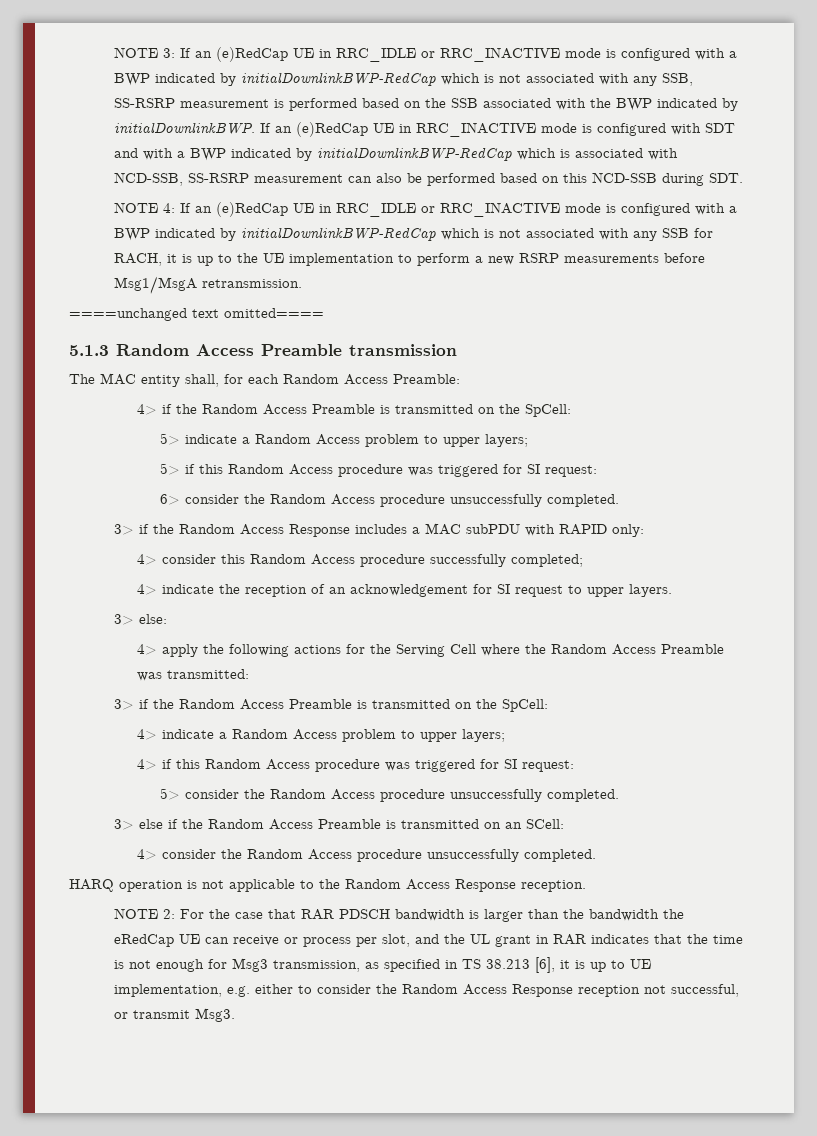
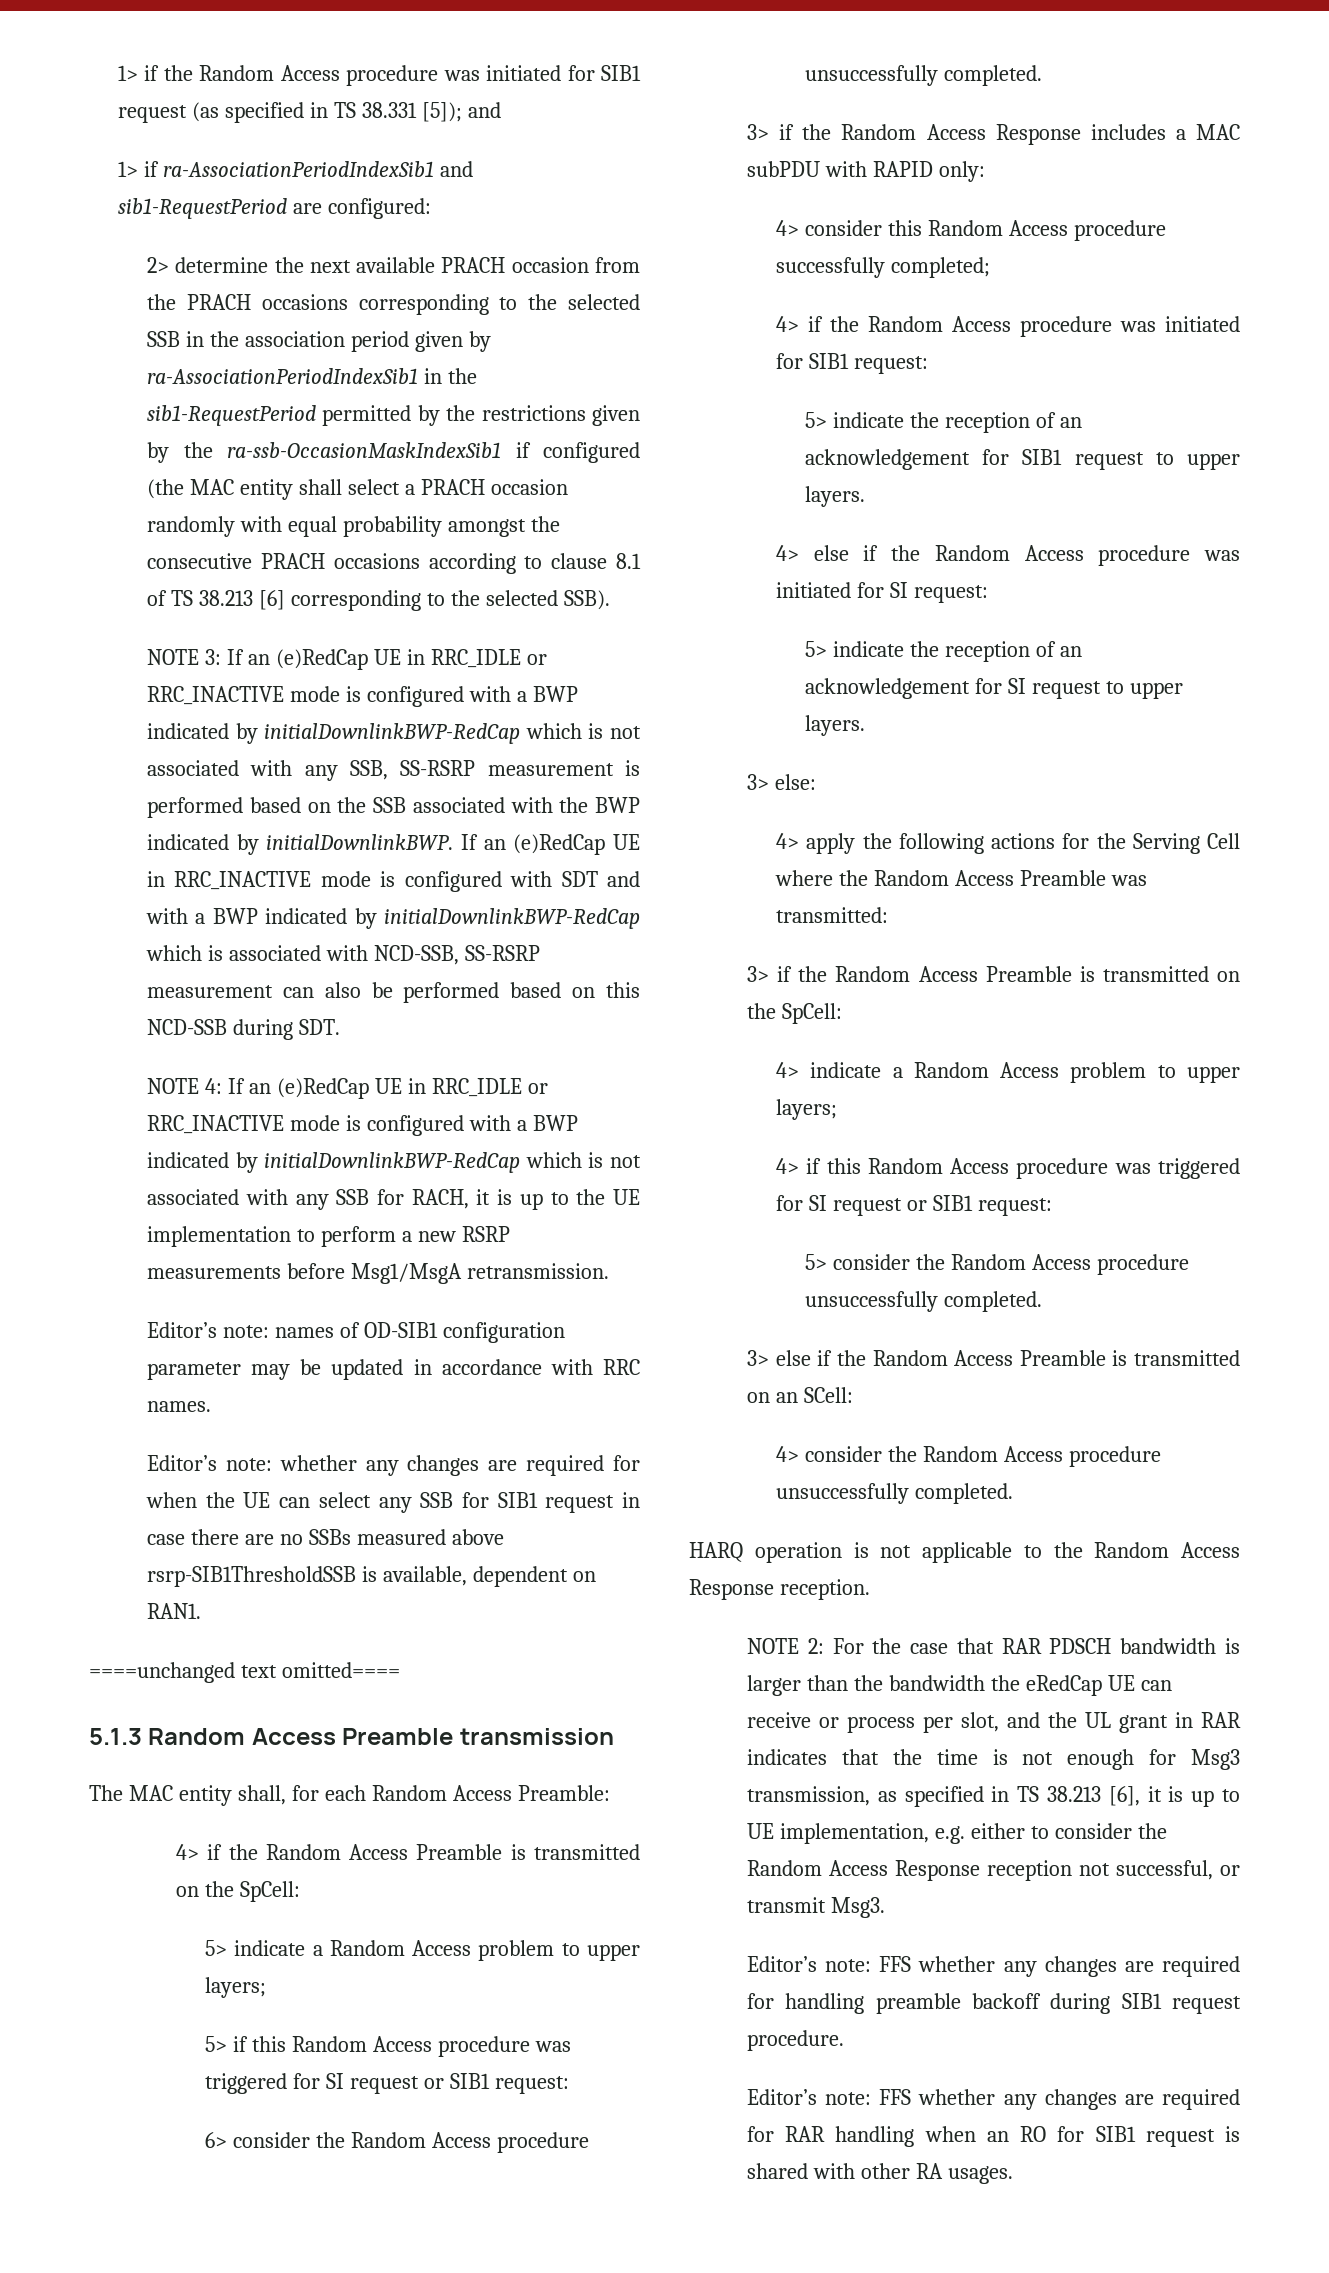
+ 1> if the Random Access procedure was initiated for SIB1 request (as specified in TS 38.331 [5]); and
+ 1> if ra-AssociationPeriodIndexSib1 and sib1-RequestPeriod are configured:
+ 2> determine the next available PRACH occasion from the PRACH occasions corresponding to the selected SSB in the association period given by ra-AssociationPeriodIndexSib1 in the sib1-RequestPeriod permitted by the restrictions given by the ra-ssb-OccasionMaskIndexSib1 if configured (the MAC entity shall select a PRACH occasion randomly with equal probability amongst the consecutive PRACH occasions according to clause 8.1 of TS 38.213 [6] corresponding to the selected SSB).
+ Editor’s note: names of OD-SIB1 configuration parameter may be updated in accordance with RRC names.
+ Editor’s note: whether any changes are required for when the UE can select any SSB for SIB1 request in case there are no SSBs measured above rsrp-SIB1ThresholdSSB is available, dependent on RAN1.
- 5> if this Random Access procedure was triggered for SI request:
+ 5> if this Random Access procedure was triggered for SI request or SIB1 request:
- 4> indicate the reception of an acknowledgement for SI request to upper layers.
+ 4> if the Random Access procedure was initiated for SIB1 request:
+ 5> indicate the reception of an acknowledgement for SIB1 request to upper layers.
+ 4> else if the Random Access procedure was initiated for SI request:
+ 5> indicate the reception of an acknowledgement for SI request to upper layers.
- 4> if this Random Access procedure was triggered for SI request:
+ 4> if this Random Access procedure was triggered for SI request or SIB1 request:
+ Editor’s note: FFS whether any changes are required for handling preamble backoff during SIB1 request procedure.
+ Editor’s note: FFS whether any changes are required for RAR handling when an RO for SIB1 request is shared with other RA usages.

